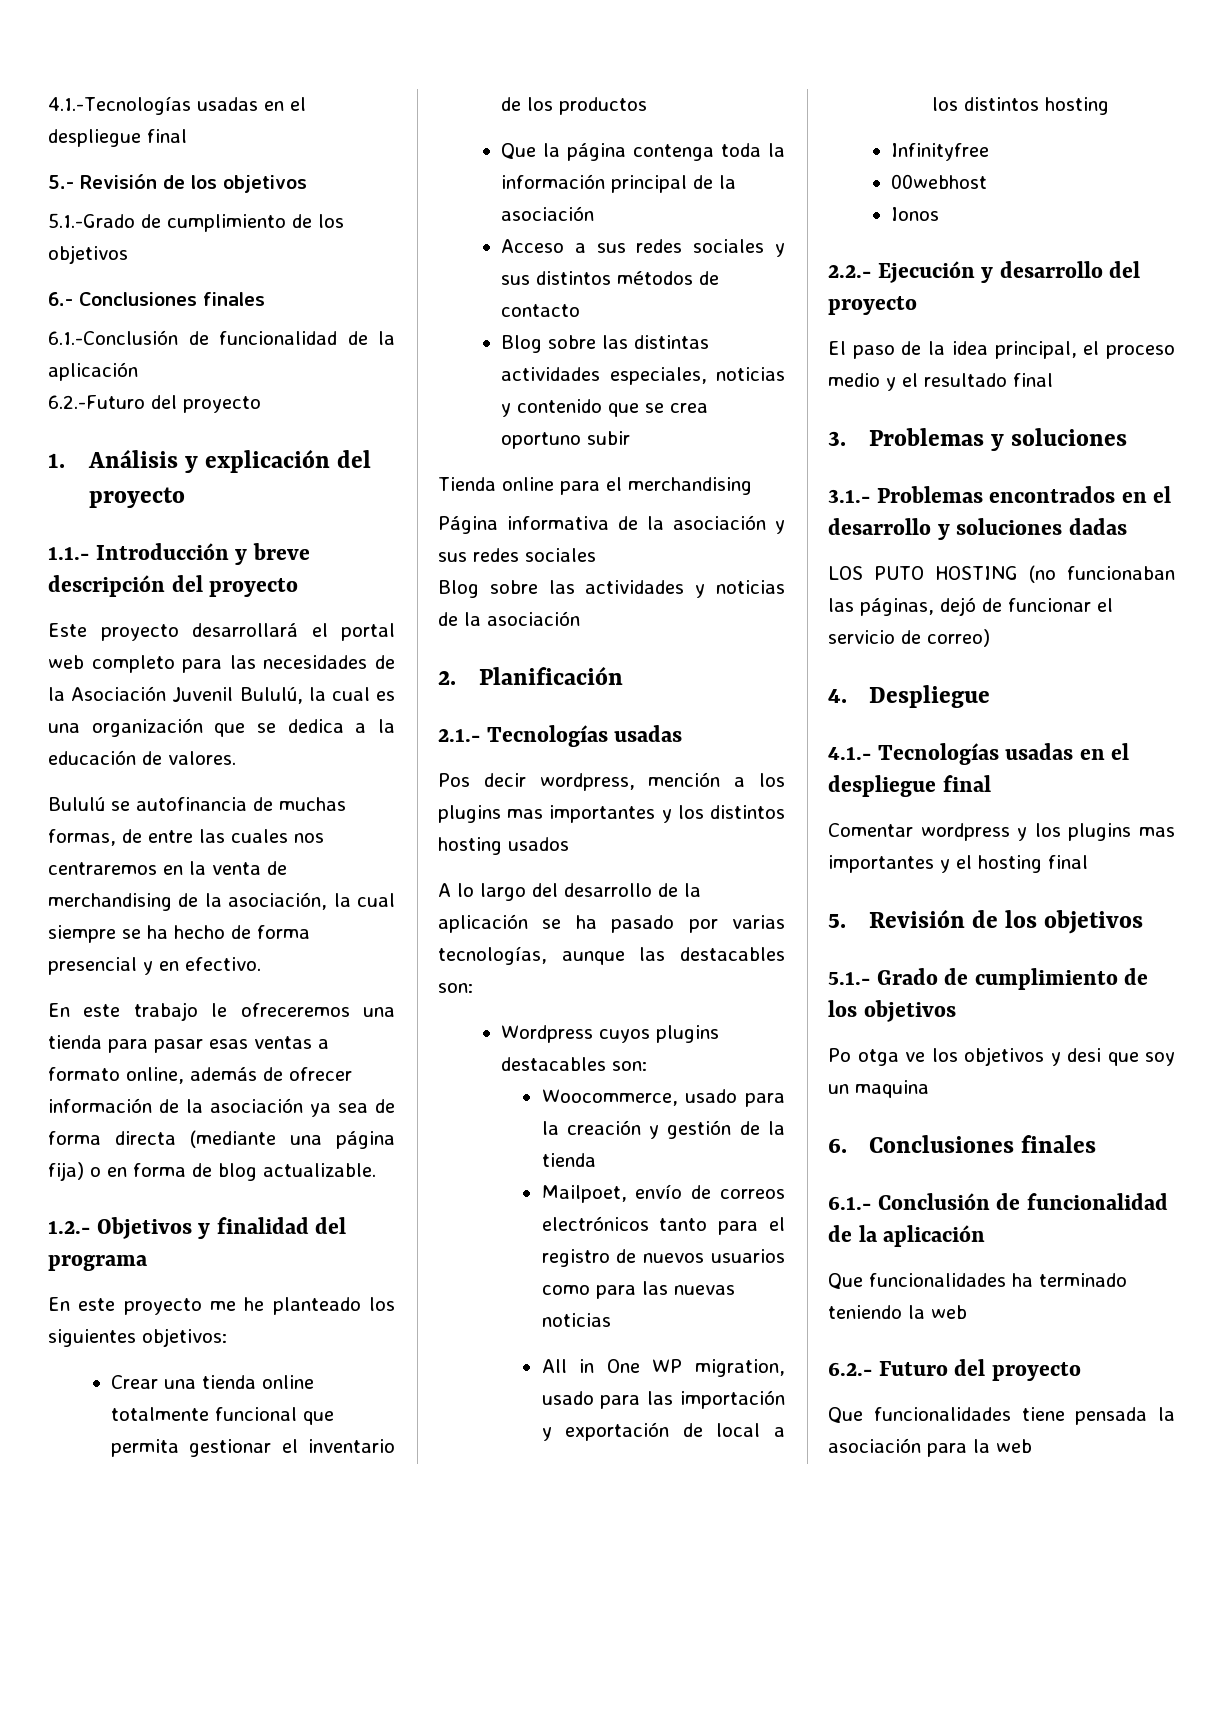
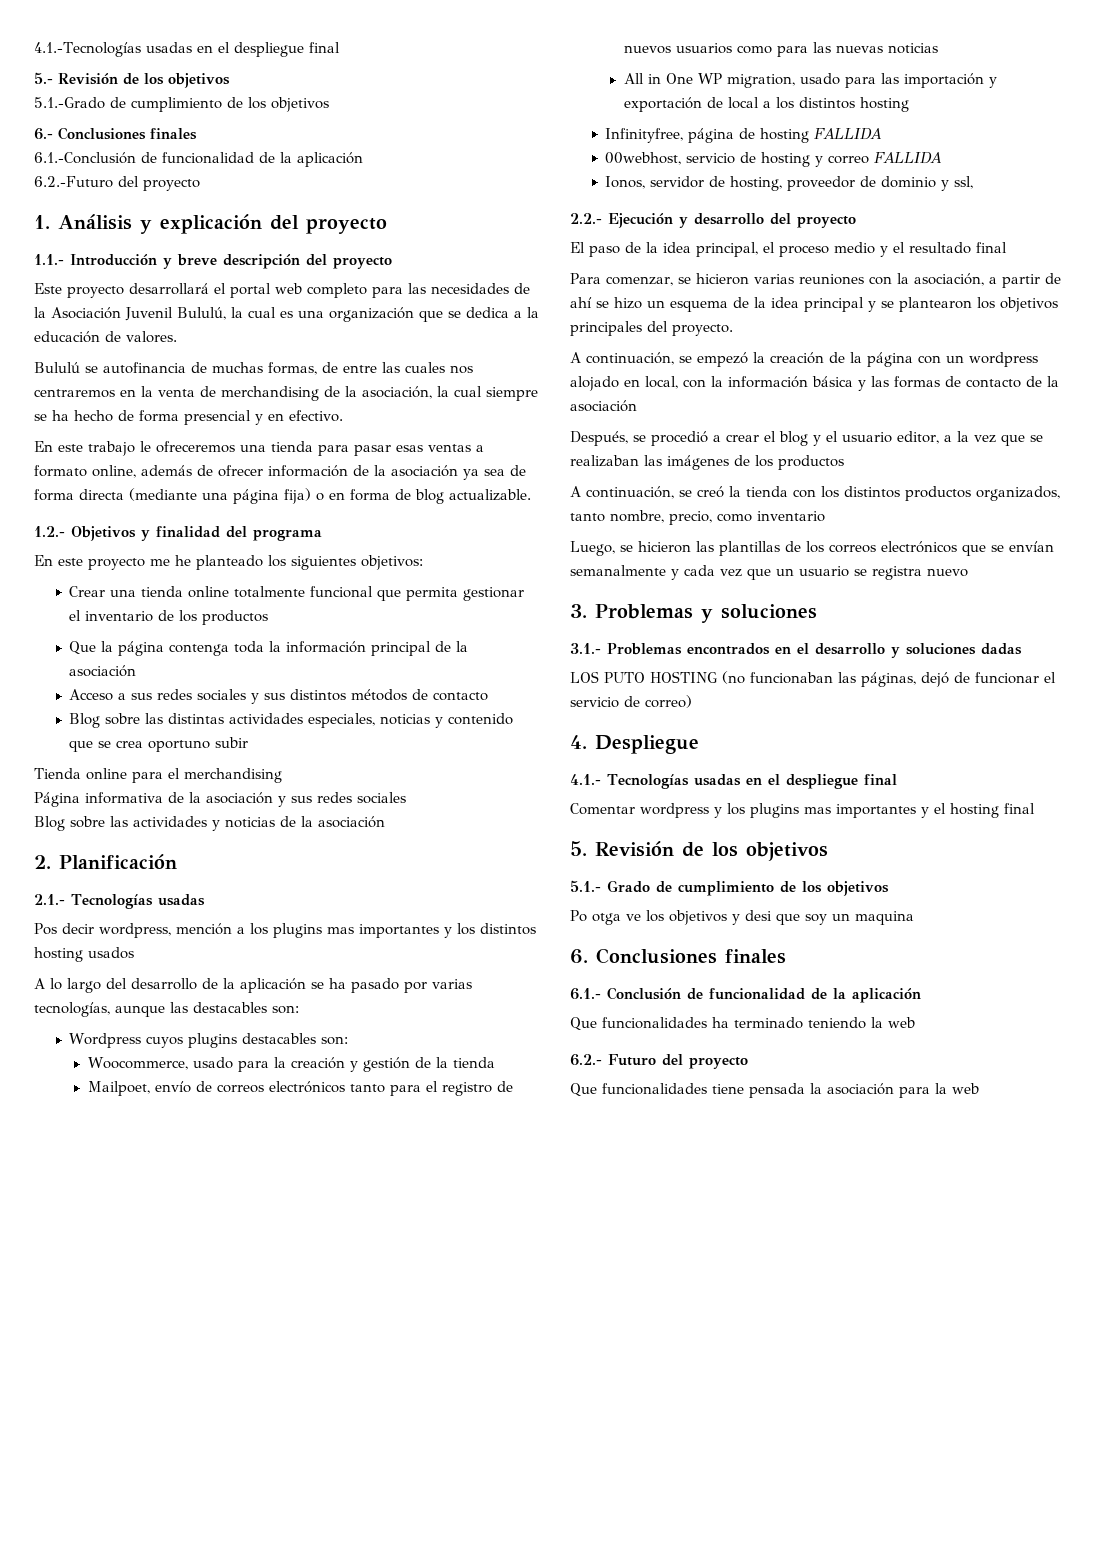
- Infinityfree
- 00webhost
- Ionos
+ Infinityfree, página de hosting FALLIDA
+ 00webhost, servicio de hosting y correo FALLIDA
+ Ionos, servidor de hosting, proveedor de dominio y ssl,
+ Para comenzar, se hicieron varias reuniones con la asociación, a partir de ahí se hizo un esquema de la idea principal y se plantearon los objetivos principales del proyecto.
+ A continuación, se empezó la creación de la página con un wordpress alojado en local, con la información básica y las formas de contacto de la asociación
+ Después, se procedió a crear el blog y el usuario editor, a la vez que se realizaban las imágenes de los productos
+ A continuación, se creó la tienda con los distintos productos organizados, tanto nombre, precio, como inventario
+ Luego, se hicieron las plantillas de los correos electrónicos que se envían semanalmente y cada vez que un usuario se registra nuevo

